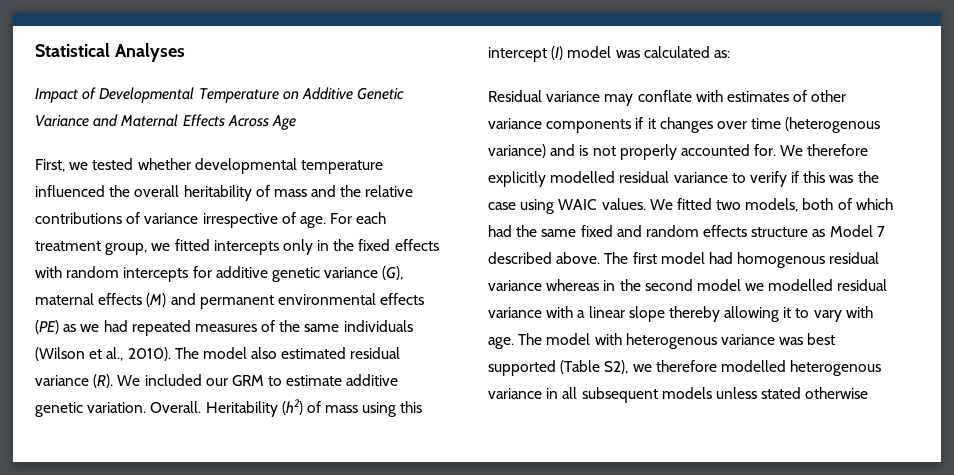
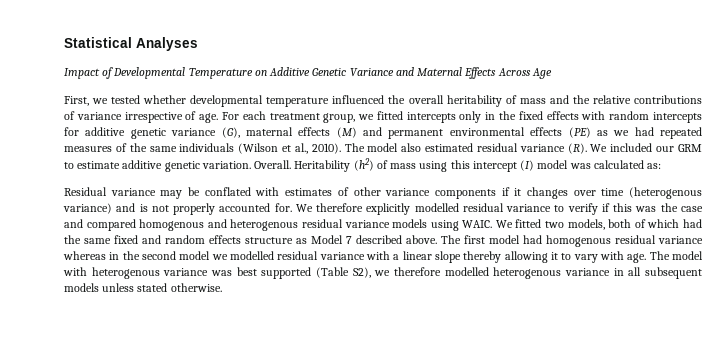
- Residual variance may conflate with estimates of other variance components if it changes over time (heterogenous variance) and is not properly accounted for.
+ Residual variance may be conflated with estimates of other variance components if it changes over time (heterogenous variance) and is not properly accounted for.
- We therefore explicitly modelled residual variance to verify if this was the case using WAIC values.
+ We therefore explicitly modelled residual variance to verify if this was the case and compared homogenous and heterogenous residual variance models using WAIC.
- The model with heterogenous variance was best supported (Table S2), we therefore modelled heterogenous variance in all subsequent models unless stated otherwise
+ The model with heterogenous variance was best supported (Table S2), we therefore modelled heterogenous variance in all subsequent models unless stated otherwise.

